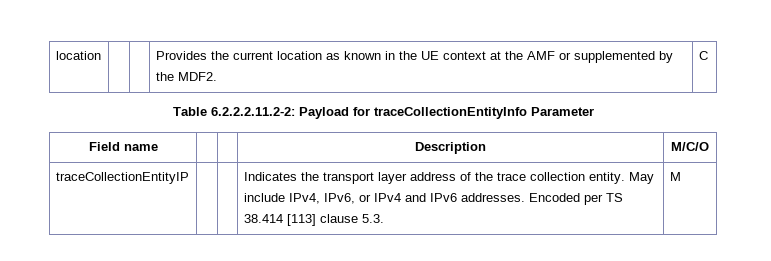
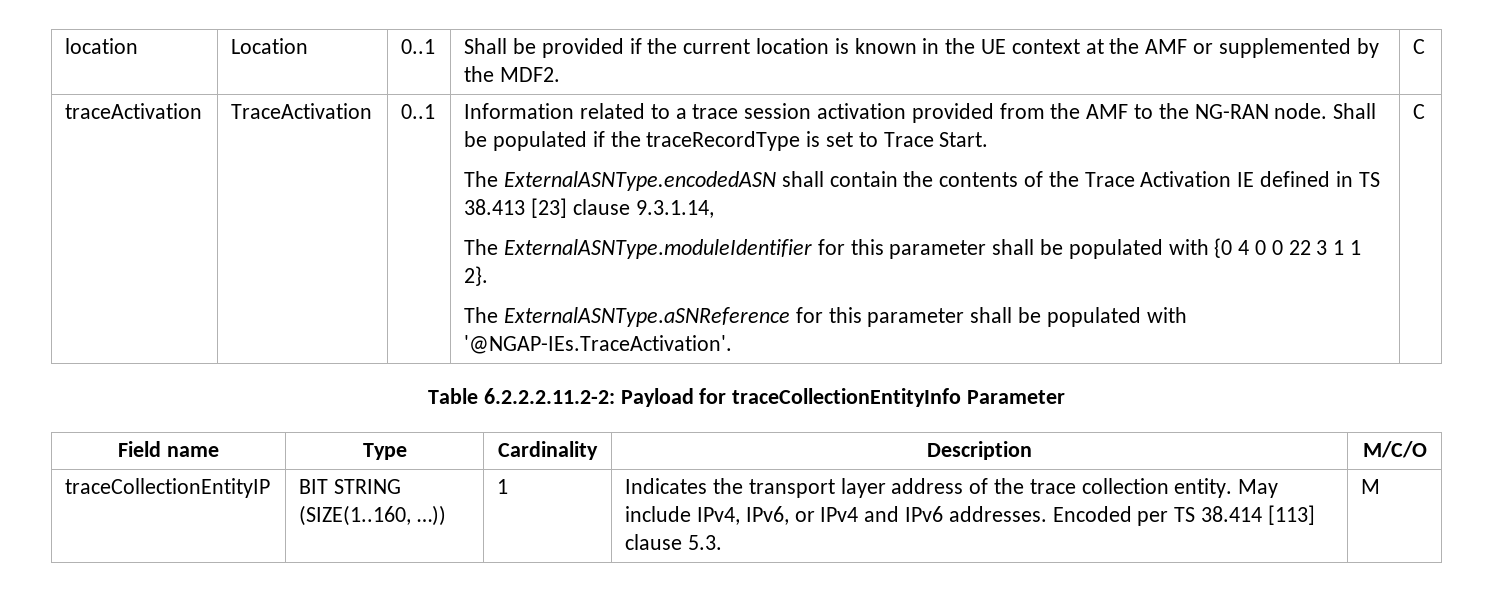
- location | | | Provides the current location as known in the UE context at the AMF or supplemented by the MDF2. | C
+ location | Location | 0..1 | Shall be provided if the current location is known in the UE context at the AMF or supplemented by the MDF2. | C
+ traceActivation | TraceActivation | 0..1 | Information related to a trace session activation provided from the AMF to the NG-RAN node. Shall be populated if the traceRecordType is set to Trace Start.
+ The ExternalASNType.encodedASN shall contain the contents of the Trace Activation IE defined in TS 38.413 [23] clause 9.3.1.14,
+ The ExternalASNType.moduleIdentifier for this parameter shall be populated with {0 4 0 0 22 3 1 1 2}.
+ The ExternalASNType.aSNReference for this parameter shall be populated with '@NGAP-IEs.TraceActivation'. | C
- Field name | | | Description | M/C/O
+ Field name | Type | Cardinality | Description | M/C/O
- traceCollectionEntityIP | | | Indicates the transport layer address of the trace collection entity. May include IPv4, IPv6, or IPv4 and IPv6 addresses. Encoded per TS 38.414 [113] clause 5.3. | M
+ traceCollectionEntityIP | BIT STRING (SIZE(1..160, …)) | 1 | Indicates the transport layer address of the trace collection entity. May include IPv4, IPv6, or IPv4 and IPv6 addresses. Encoded per TS 38.414 [113] clause 5.3. | M

